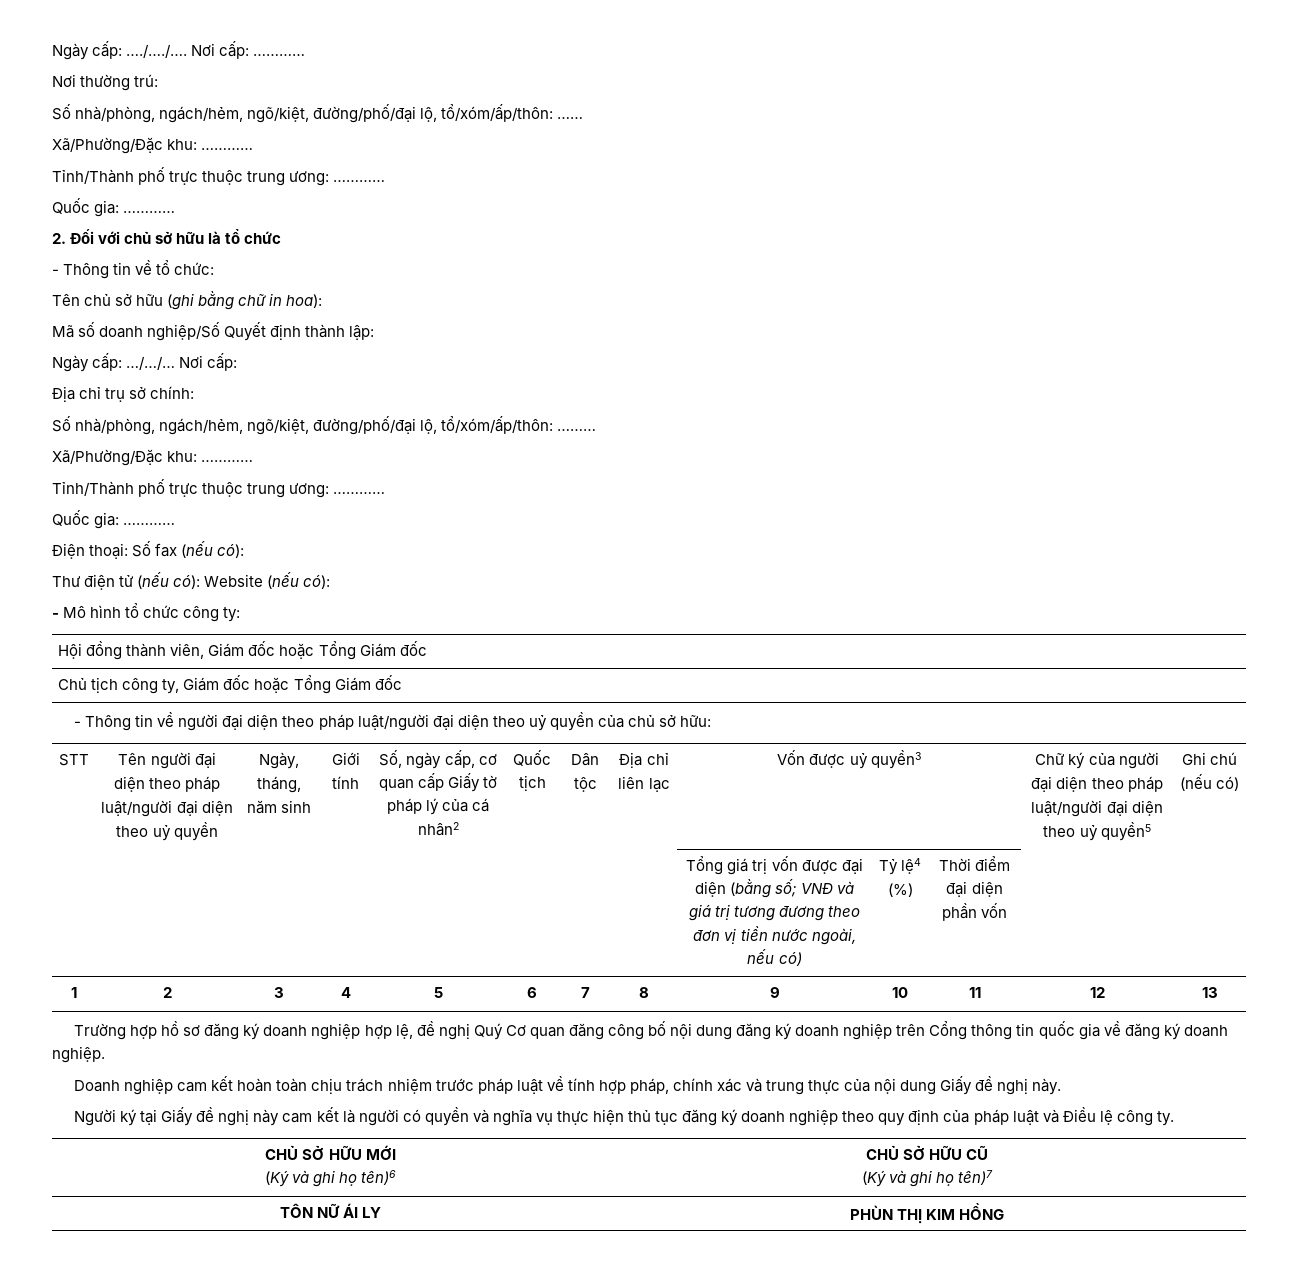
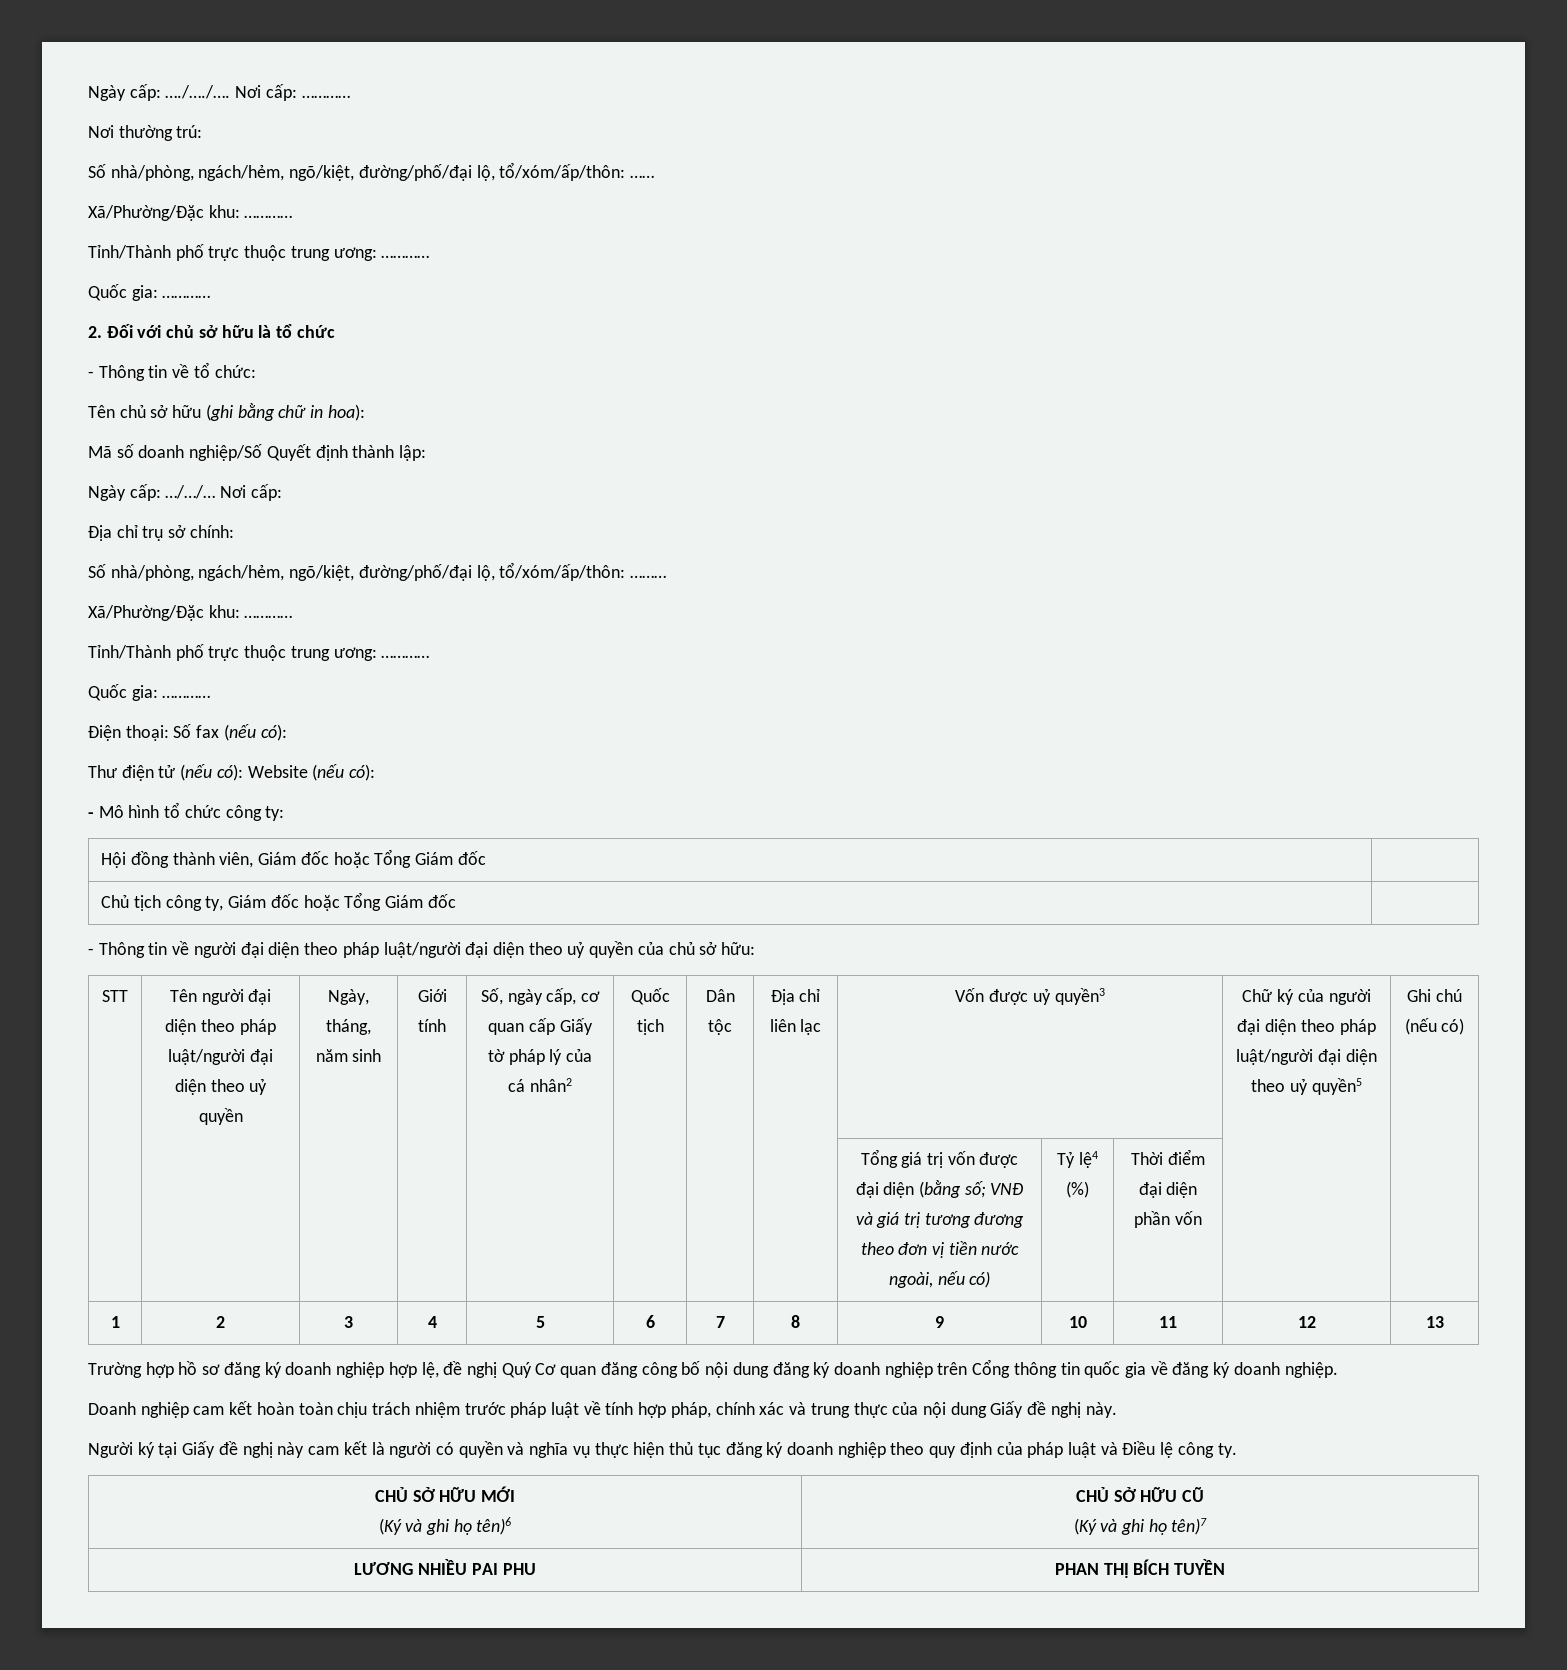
- TÔN NỮ ÁI LY | PHÙN THỊ KIM HỒNG
+ LƯƠNG NHIỀU PAI PHU | PHAN THỊ BÍCH TUYỀN

